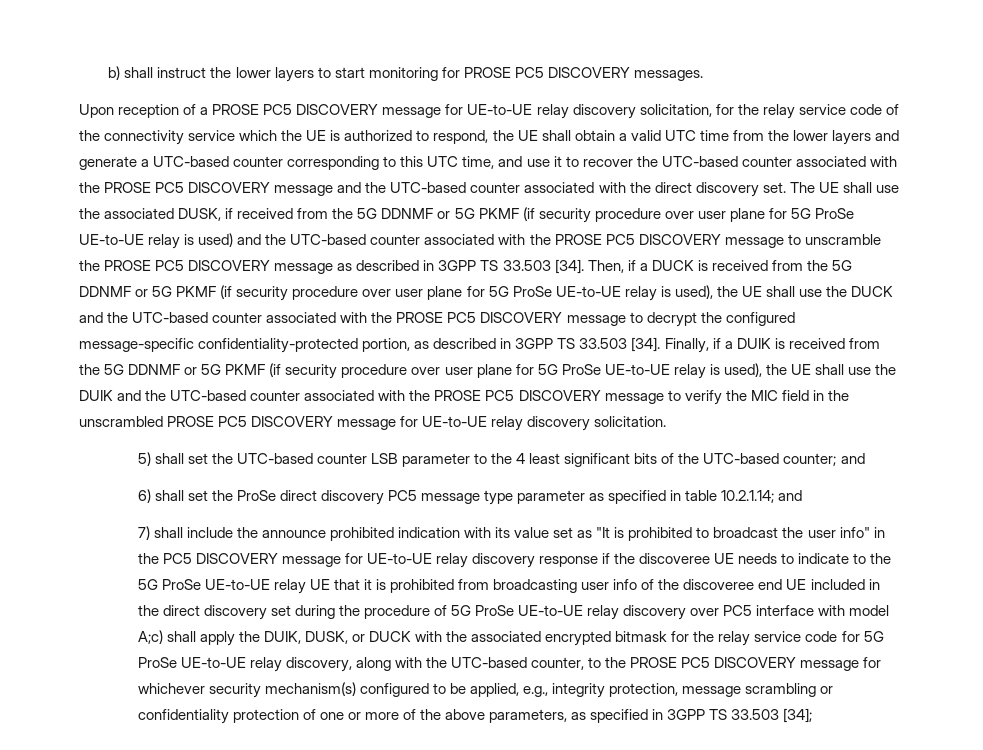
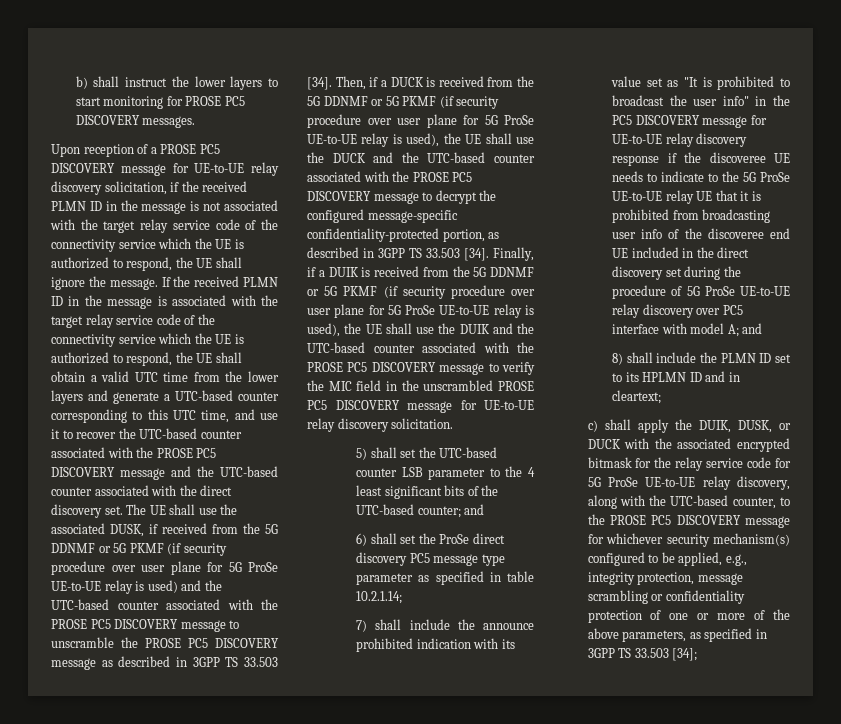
- Upon reception of a PROSE PC5 DISCOVERY message for UE-to-UE relay discovery solicitation, for the relay service code of the connectivity service which the UE is authorized to respond, the UE shall obtain a valid UTC time from the lower layers and generate a UTC-based counter corresponding to this UTC time, and use it to recover the UTC-based counter associated with the PROSE PC5 DISCOVERY message and the UTC-based counter associated with the direct discovery set.
+ Upon reception of a PROSE PC5 DISCOVERY message for UE-to-UE relay discovery solicitation, if the received PLMN ID in the message is not associated with the target relay service code of the connectivity service which the UE is authorized to respond, the UE shall ignore the message. If the received PLMN ID in the message is associated with the target relay service code of the connectivity service which the UE is authorized to respond, the UE shall obtain a valid UTC time from the lower layers and generate a UTC-based counter corresponding to this UTC time, and use it to recover the UTC-based counter associated with the PROSE PC5 DISCOVERY message and the UTC-based counter associated with the direct discovery set.
- 6) shall set the ProSe direct discovery PC5 message type parameter as specified in table 10.2.1.14; and
+ 6) shall set the ProSe direct discovery PC5 message type parameter as specified in table 10.2.1.14;
- 7) shall include the announce prohibited indication with its value set as "It is prohibited to broadcast the user info" in the PC5 DISCOVERY message for UE-to-UE relay discovery response if the discoveree UE needs to indicate to the 5G ProSe UE-to-UE relay UE that it is prohibited from broadcasting user info of the discoveree end UE included in the direct discovery set during the procedure of 5G ProSe UE-to-UE relay discovery over PC5 interface with model A;c) shall apply the DUIK, DUSK, or DUCK with the associated encrypted bitmask for the relay service code for 5G ProSe UE-to-UE relay discovery, along with the UTC-based counter, to the PROSE PC5 DISCOVERY message for whichever security mechanism(s) configured to be applied, e.g., integrity protection, message scrambling or confidentiality protection of one or more of the above parameters, as specified in 3GPP TS 33.503 [34];
+ 7) shall include the announce prohibited indication with its value set as "It is prohibited to broadcast the user info" in the PC5 DISCOVERY message for UE-to-UE relay discovery response if the discoveree UE needs to indicate to the 5G ProSe UE-to-UE relay UE that it is prohibited from broadcasting user info of the discoveree end UE included in the direct discovery set during the procedure of 5G ProSe UE-to-UE relay discovery over PC5 interface with model A; and
+ 8) shall include the PLMN ID set to its HPLMN ID and in cleartext;
+ c) shall apply the DUIK, DUSK, or DUCK with the associated encrypted bitmask for the relay service code for 5G ProSe UE-to-UE relay discovery, along with the UTC-based counter, to the PROSE PC5 DISCOVERY message for whichever security mechanism(s) configured to be applied, e.g., integrity protection, message scrambling or confidentiality protection of one or more of the above parameters, as specified in 3GPP TS 33.503 [34];

